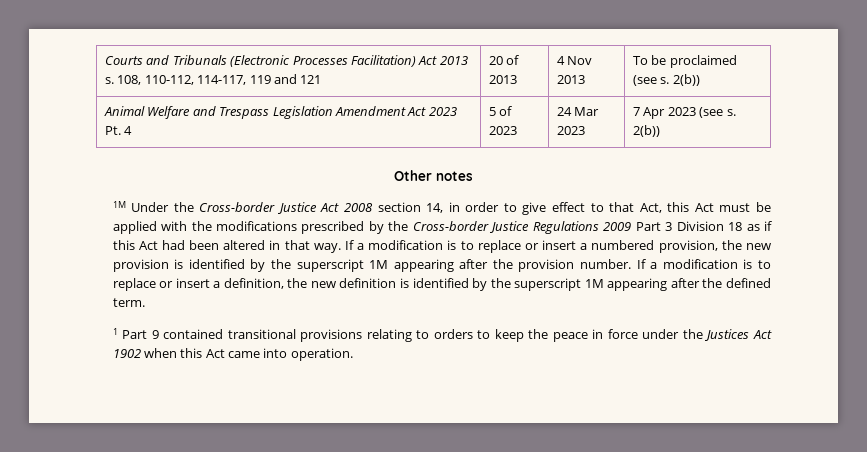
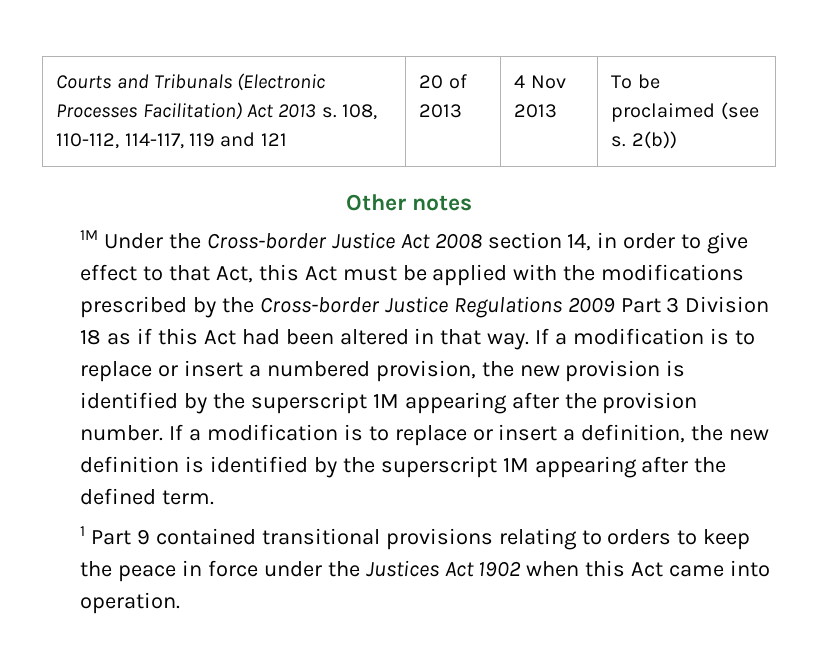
- Animal Welfare and Trespass Legislation Amendment Act 2023 Pt. 4 | 5 of 2023 | 24 Mar 2023 | 7 Apr 2023 (see s. 2(b))

